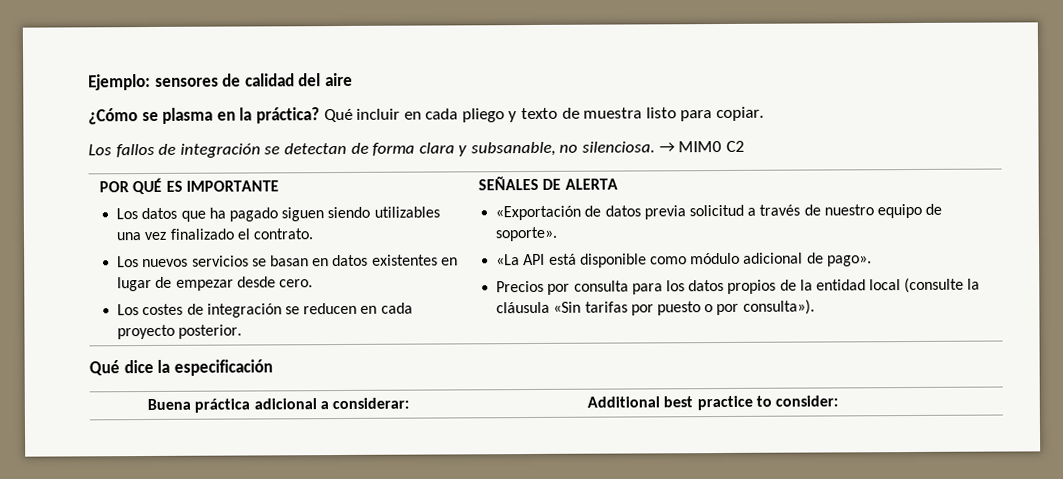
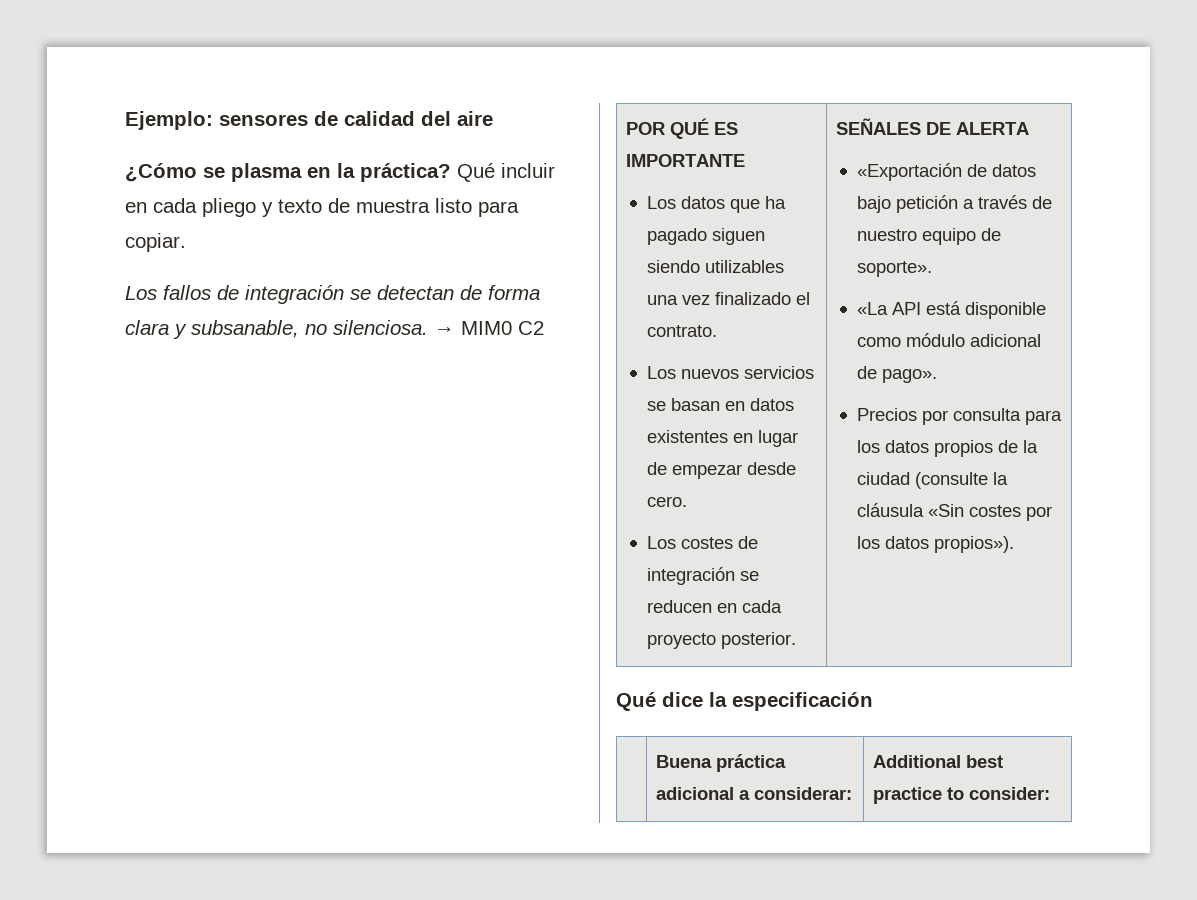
- «Exportación de datos previa solicitud a través de nuestro equipo de soporte».
+ «Exportación de datos bajo petición a través de nuestro equipo de soporte».
- Precios por consulta para los datos propios de la entidad local (consulte la cláusula «Sin tarifas por puesto o por consulta»).
+ Precios por consulta para los datos propios de la ciudad (consulte la cláusula «Sin costes por los datos propios»).

